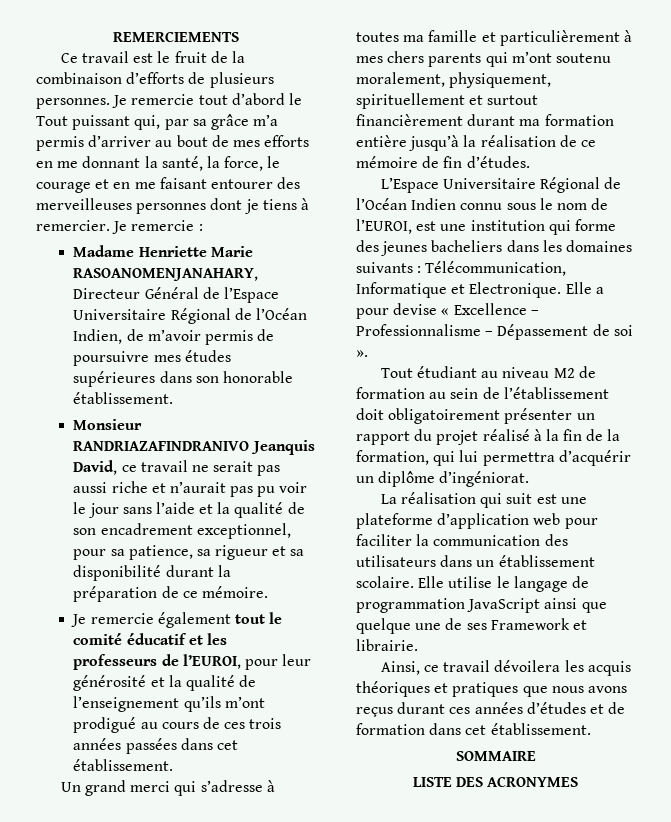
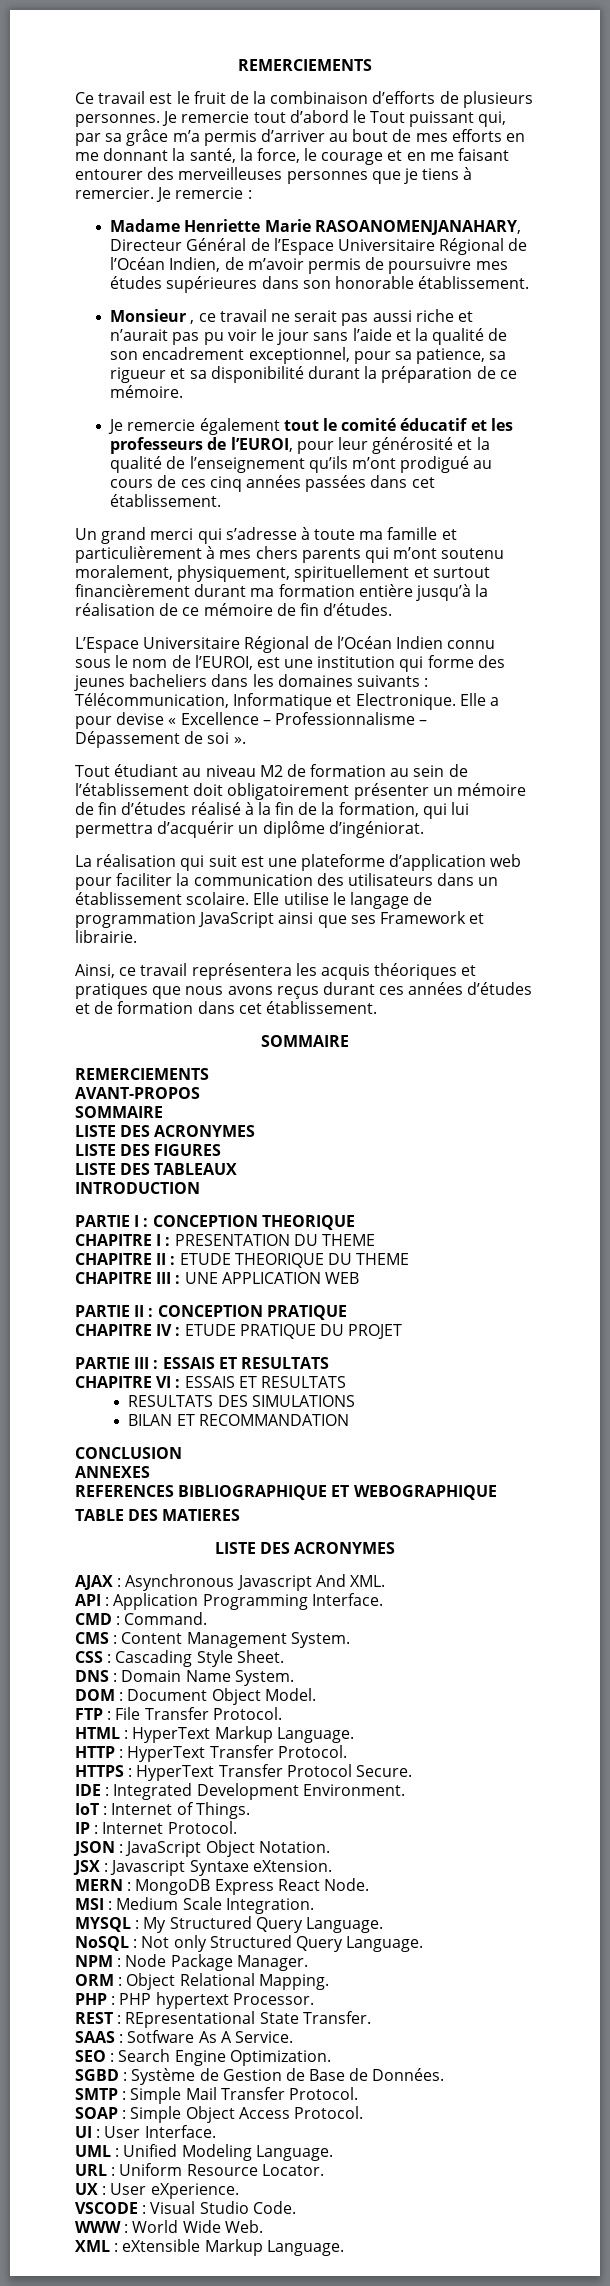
- Je remercie tout d’abord le Tout puissant qui, par sa grâce m’a permis d’arriver au bout de mes efforts en me donnant la santé, la force, le courage et en me faisant entourer des merveilleuses personnes dont je tiens à remercier.
+ Je remercie tout d’abord le Tout puissant qui, par sa grâce m’a permis d’arriver au bout de mes efforts en me donnant la santé, la force, le courage et en me faisant entourer des merveilleuses personnes que je tiens à remercier.
- Monsieur RANDRIAZAFINDRANIVO Jeanquis David, ce travail ne serait pas aussi riche et n’aurait pas pu voir le jour sans l’aide et la qualité de son encadrement exceptionnel, pour sa patience, sa rigueur et sa disponibilité durant la préparation de ce mémoire.
+ Monsieur , ce travail ne serait pas aussi riche et n’aurait pas pu voir le jour sans l’aide et la qualité de son encadrement exceptionnel, pour sa patience, sa rigueur et sa disponibilité durant la préparation de ce mémoire.
- Je remercie également tout le comité éducatif et les professeurs de l’EUROI, pour leur générosité et la qualité de l’enseignement qu’ils m’ont prodigué au cours de ces trois années passées dans cet établissement.
+ Je remercie également tout le comité éducatif et les professeurs de l’EUROI, pour leur générosité et la qualité de l’enseignement qu’ils m’ont prodigué au cours de ces cinq années passées dans cet établissement.
- Un grand merci qui s’adresse à toutes ma famille et particulièrement à mes chers parents qui m’ont soutenu moralement, physiquement, spirituellement et surtout financièrement durant ma formation entière jusqu’à la réalisation de ce mémoire de fin d’études.
+ Un grand merci qui s’adresse à toute ma famille et particulièrement à mes chers parents qui m’ont soutenu moralement, physiquement, spirituellement et surtout financièrement durant ma formation entière jusqu’à la réalisation de ce mémoire de fin d’études.
- Tout étudiant au niveau M2 de formation au sein de l’établissement doit obligatoirement présenter un rapport du projet réalisé à la fin de la formation, qui lui permettra d’acquérir un diplôme d’ingéniorat.
+ Tout étudiant au niveau M2 de formation au sein de l’établissement doit obligatoirement présenter un mémoire de fin d’études réalisé à la fin de la formation, qui lui permettra d’acquérir un diplôme d’ingéniorat.
- Elle utilise le langage de programmation JavaScript ainsi que quelque une de ses Framework et librairie.
+ Elle utilise le langage de programmation JavaScript ainsi que ses Framework et librairie.
- Ainsi, ce travail dévoilera les acquis théoriques et pratiques que nous avons reçus durant ces années d’études et de formation dans cet établissement.
+ Ainsi, ce travail représentera les acquis théoriques et pratiques que nous avons reçus durant ces années d’études et de formation dans cet établissement.
+ SOMMAIRE
+ REMERCIEMENTS
+ AVANT-PROPOS
  SOMMAIRE
  LISTE DES ACRONYMES
+ LISTE DES FIGURES
+ LISTE DES TABLEAUX
+ INTRODUCTION
+ PARTIE I : CONCEPTION THEORIQUE
+ CHAPITRE I : PRESENTATION DU THEME
+ CHAPITRE II : ETUDE THEORIQUE DU THEME
+ CHAPITRE III : UNE APPLICATION WEB
+ PARTIE II : CONCEPTION PRATIQUE
+ CHAPITRE IV : ETUDE PRATIQUE DU PROJET
+ PARTIE III : ESSAIS ET RESULTATS
+ CHAPITRE VI : ESSAIS ET RESULTATS
+ RESULTATS DES SIMULATIONS
+ BILAN ET RECOMMANDATION
+ CONCLUSION
+ ANNEXES
+ REFERENCES BIBLIOGRAPHIQUE ET WEBOGRAPHIQUE
+ TABLE DES MATIERES
+ LISTE DES ACRONYMES
+ AJAX : Asynchronous Javascript And XML.
+ API : Application Programming Interface.
+ CMD : Command.
+ CMS : Content Management System.
+ CSS : Cascading Style Sheet.
+ DNS : Domain Name System.
+ DOM : Document Object Model.
+ FTP : File Transfer Protocol.
+ HTML : HyperText Markup Language.
+ HTTP : HyperText Transfer Protocol.
+ HTTPS : HyperText Transfer Protocol Secure.
+ IDE : Integrated Development Environment.
+ IoT : Internet of Things.
+ IP : Internet Protocol.
+ JSON : JavaScript Object Notation.
+ JSX : Javascript Syntaxe eXtension.
+ MERN : MongoDB Express React Node.
+ MSI : Medium Scale Integration.
+ MYSQL : My Structured Query Language.
+ NoSQL : Not only Structured Query Language.
+ NPM : Node Package Manager.
+ ORM : Object Relational Mapping.
+ PHP : PHP hypertext Processor.
+ REST : REpresentational State Transfer.
+ SAAS : Sotfware As A Service.
+ SEO : Search Engine Optimization.
+ SGBD : Système de Gestion de Base de Données.
+ SMTP : Simple Mail Transfer Protocol.
+ SOAP : Simple Object Access Protocol.
+ UI : User Interface.
+ UML : Unified Modeling Language.
+ URL : Uniform Resource Locator.
+ UX : User eXperience.
+ VSCODE : Visual Studio Code.
+ WWW : World Wide Web.
+ XML : eXtensible Markup Language.

